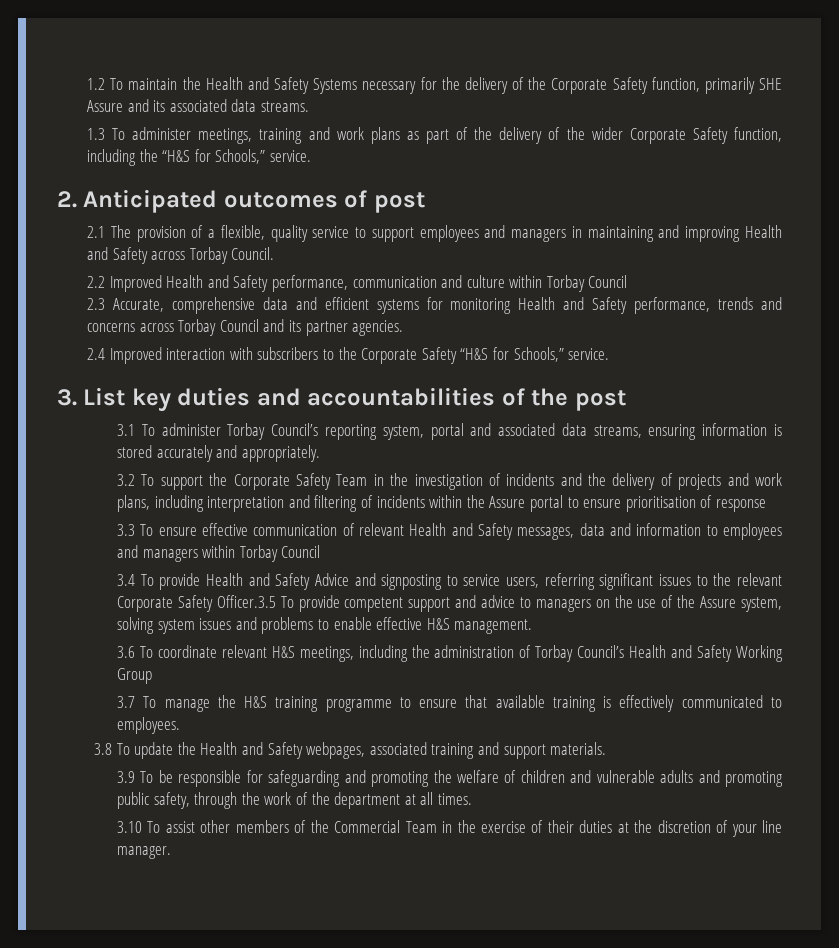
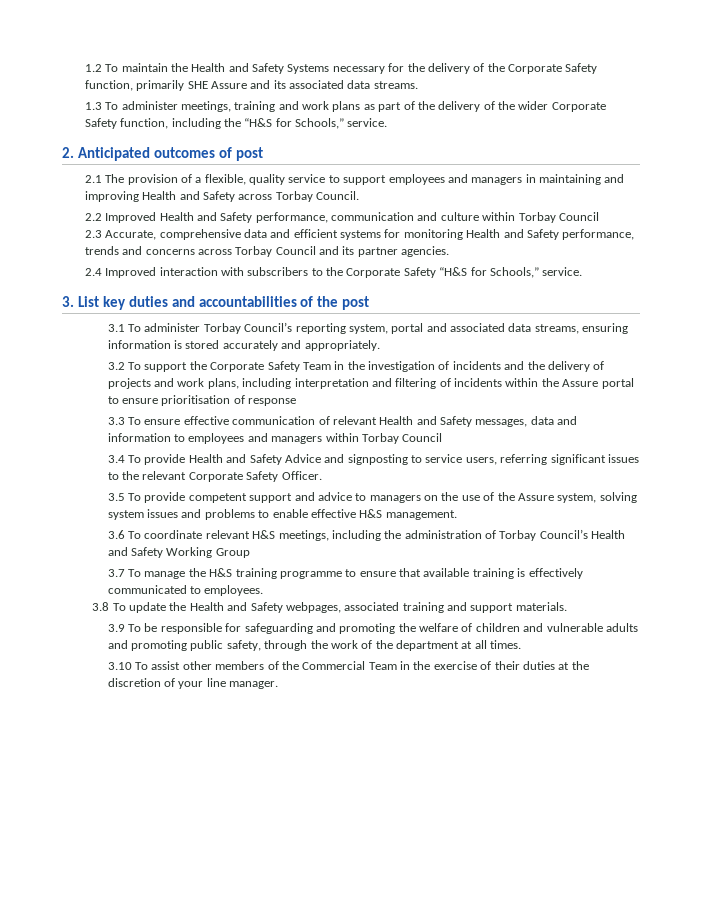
- 3.4 To provide Health and Safety Advice and signposting to service users, referring significant issues to the relevant Corporate Safety Officer.3.5 To provide competent support and advice to managers on the use of the Assure system, solving system issues and problems to enable effective H&S management.
+ 3.4 To provide Health and Safety Advice and signposting to service users, referring significant issues to the relevant Corporate Safety Officer.
+ 3.5 To provide competent support and advice to managers on the use of the Assure system, solving system issues and problems to enable effective H&S management.

